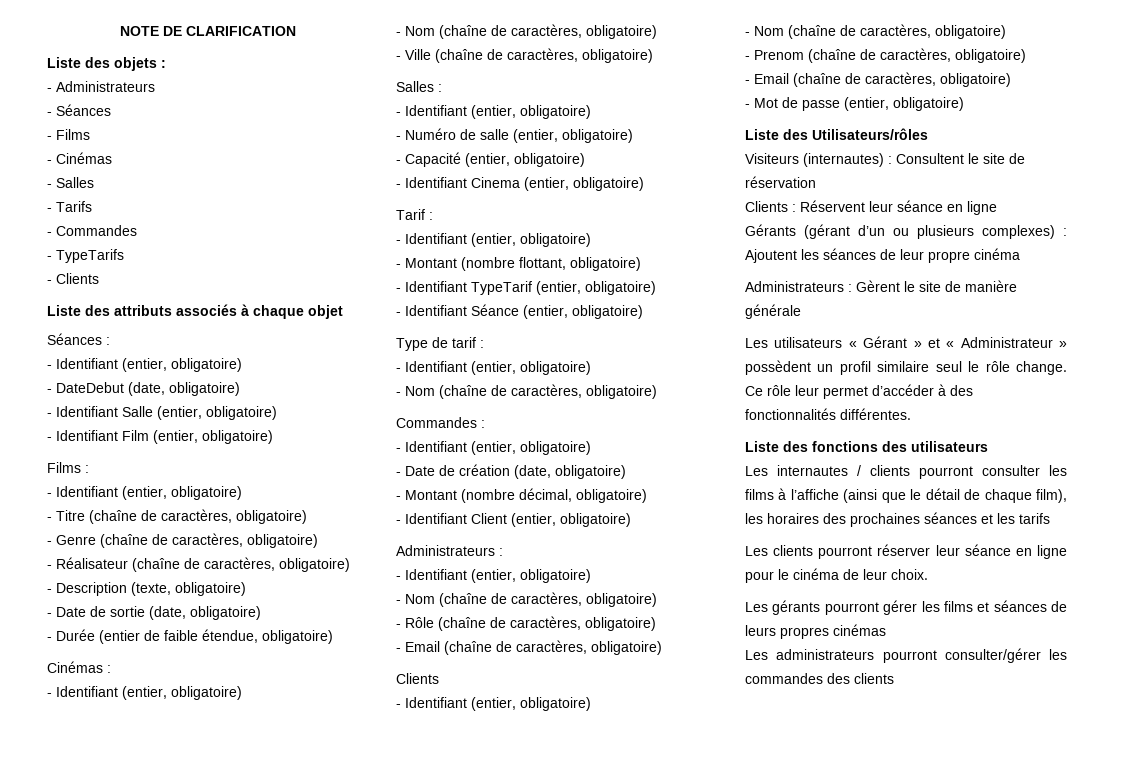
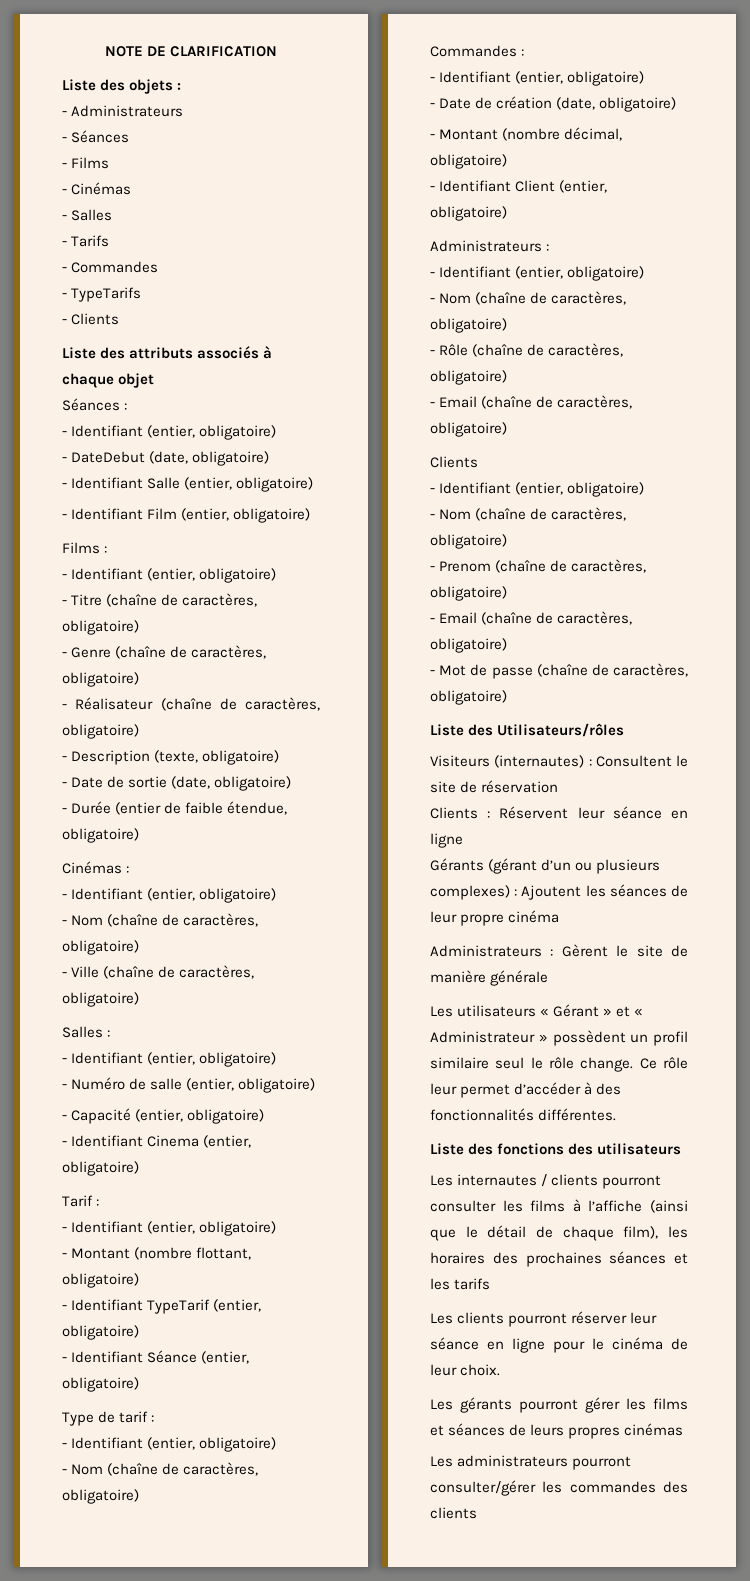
- - Mot de passe (entier, obligatoire)
+ - Mot de passe (chaîne de caractères, obligatoire)

